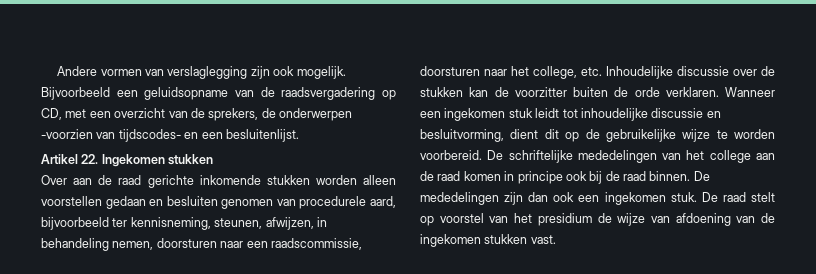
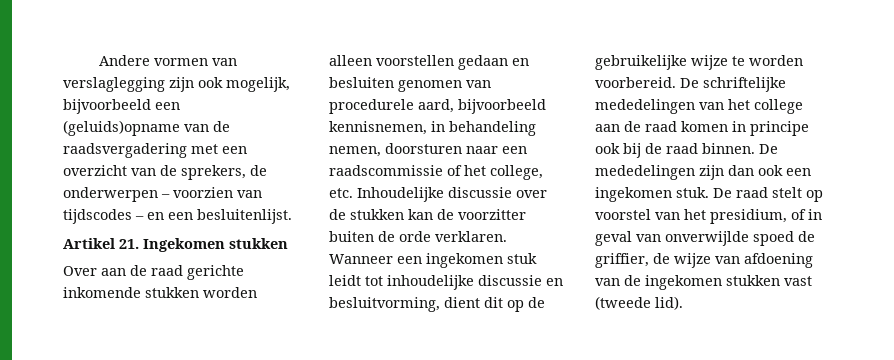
- Andere vormen van verslaglegging zijn ook mogelijk. Bijvoorbeeld een geluidsopname van de raadsvergadering op CD, met een overzicht van de sprekers, de onderwerpen -voorzien van tijdscodes- en een besluitenlijst.
+ Andere vormen van verslaglegging zijn ook mogelijk, bijvoorbeeld een (geluids)opname van de raadsvergadering met een overzicht van de sprekers, de onderwerpen – voorzien van tijdscodes – en een besluitenlijst.
- Artikel 22. Ingekomen stukken
+ Artikel 21. Ingekomen stukken
- Over aan de raad gerichte inkomende stukken worden alleen voorstellen gedaan en besluiten genomen van procedurele aard, bijvoorbeeld ter kennisneming, steunen, afwijzen, in behandeling nemen, doorsturen naar een raadscommissie, doorsturen naar het college, etc. Inhoudelijke discussie over de stukken kan de voorzitter buiten de orde verklaren.
+ Over aan de raad gerichte inkomende stukken worden alleen voorstellen gedaan en besluiten genomen van procedurele aard, bijvoorbeeld kennisnemen, in behandeling nemen, doorsturen naar een raadscommissie of het college, etc. Inhoudelijke discussie over de stukken kan de voorzitter buiten de orde verklaren.
- De raad stelt op voorstel van het presidium de wijze van afdoening van de ingekomen stukken vast.
+ De raad stelt op voorstel van het presidium, of in geval van onverwijlde spoed de griffier, de wijze van afdoening van de ingekomen stukken vast (tweede lid).

